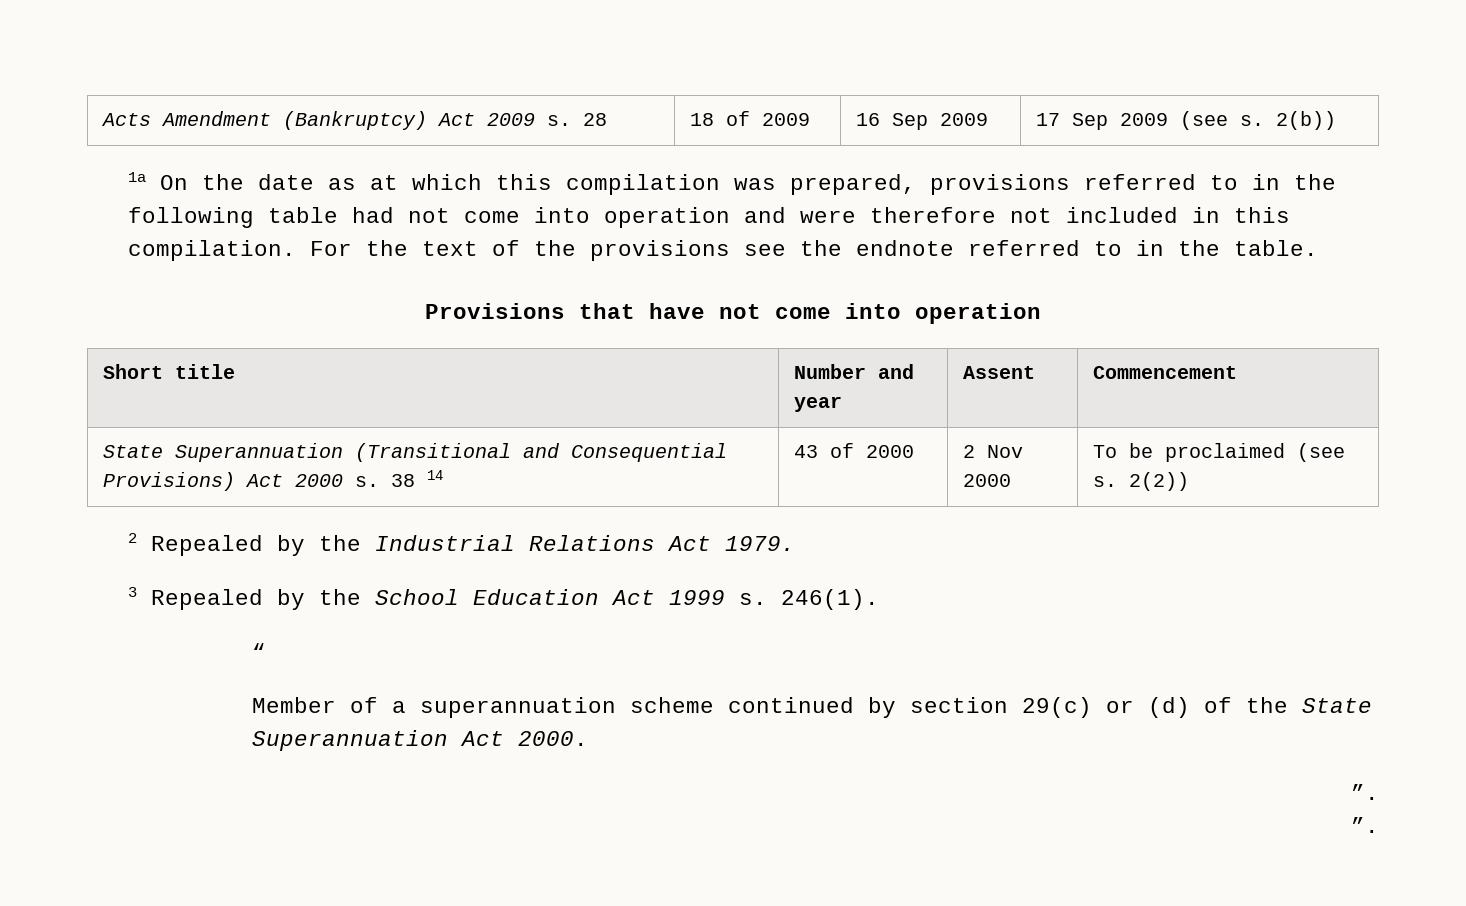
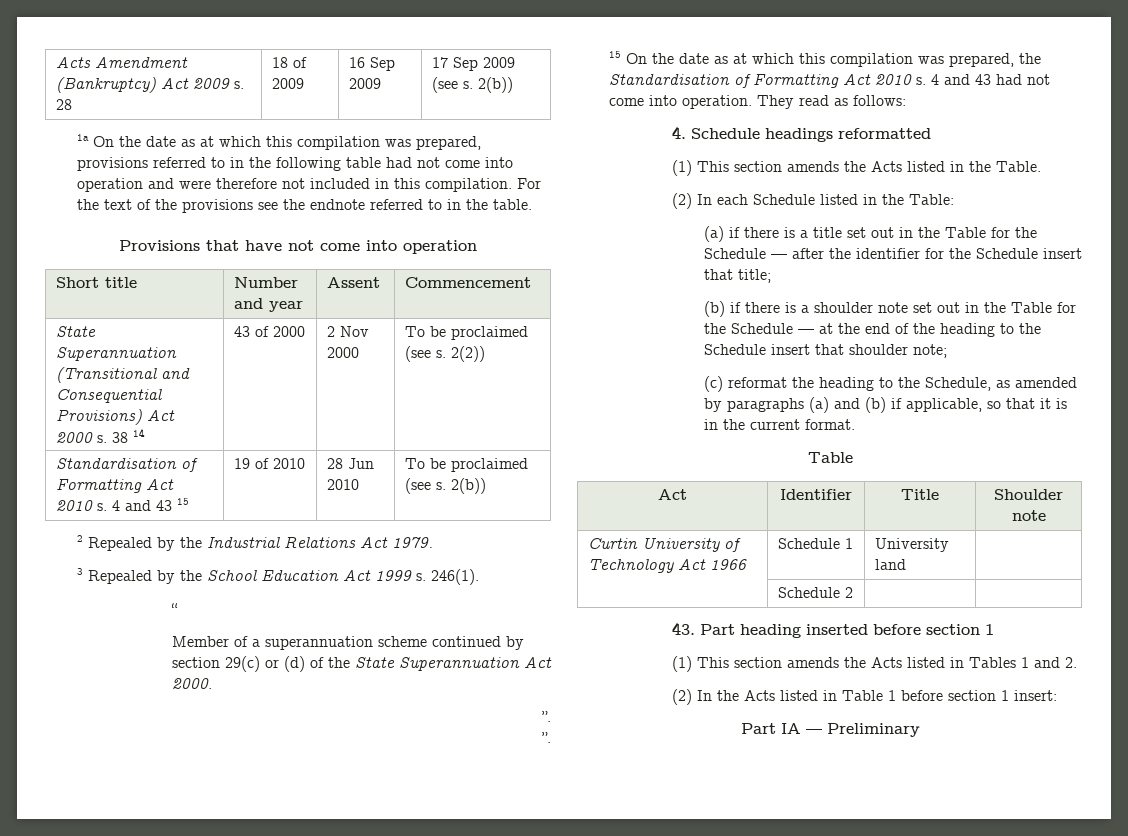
+ Standardisation of Formatting Act 2010 s. 4 and 43 15 | 19 of 2010 | 28 Jun 2010 | To be proclaimed (see s. 2(b))
+ 15 On the date as at which this compilation was prepared, the Standardisation of Formatting Act 2010 s. 4 and 43 had not come into operation. They read as follows:
+ 4. Schedule headings reformatted
+ (1) This section amends the Acts listed in the Table.
+ (2) In each Schedule listed in the Table:
+ (a) if there is a title set out in the Table for the Schedule — after the identifier for the Schedule insert that title;
+ (b) if there is a shoulder note set out in the Table for the Schedule — at the end of the heading to the Schedule insert that shoulder note;
+ (c) reformat the heading to the Schedule, as amended by paragraphs (a) and (b) if applicable, so that it is in the current format.
+ Table
+ Act | Identifier | Title | Shoulder note
+ Curtin University of Technology Act 1966 | Schedule 1 | University land |
+ | Schedule 2 | |
+ 43. Part heading inserted before section 1
+ (1) This section amends the Acts listed in Tables 1 and 2.
+ (2) In the Acts listed in Table 1 before section 1 insert:
+ Part IA — Preliminary

